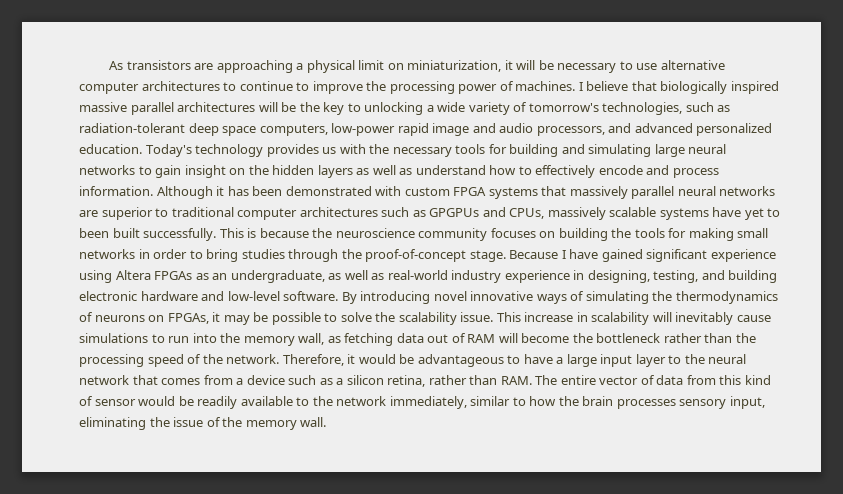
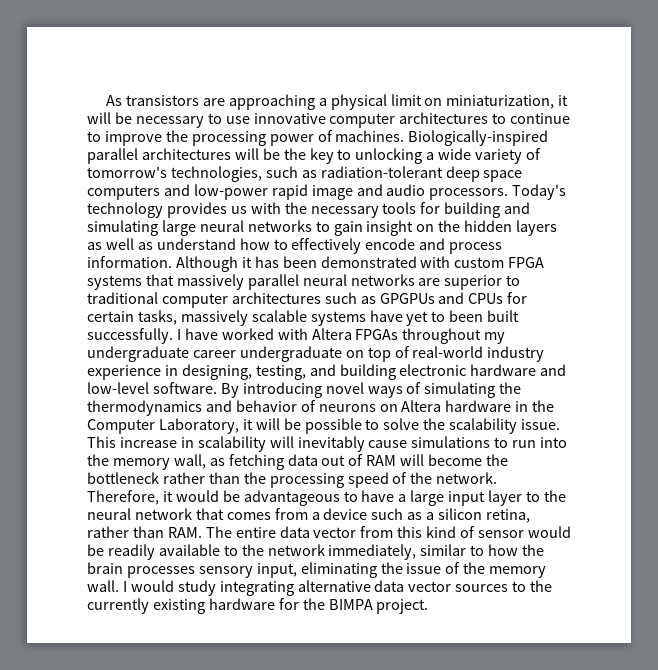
- As transistors are approaching a physical limit on miniaturization, it will be necessary to use alternative computer architectures to continue to improve the processing power of machines.
+ As transistors are approaching a physical limit on miniaturization, it will be necessary to use innovative computer architectures to continue to improve the processing power of machines.
- I believe that biologically inspired massive parallel architectures will be the key to unlocking a wide variety of tomorrow's technologies, such as radiation-tolerant deep space computers, low-power rapid image and audio processors, and advanced personalized education.
+ Biologically-inspired parallel architectures will be the key to unlocking a wide variety of tomorrow's technologies, such as radiation-tolerant deep space computers and low-power rapid image and audio processors.
- Although it has been demonstrated with custom FPGA systems that massively parallel neural networks are superior to traditional computer architectures such as GPGPUs and CPUs, massively scalable systems have yet to been built successfully.
+ Although it has been demonstrated with custom FPGA systems that massively parallel neural networks are superior to traditional computer architectures such as GPGPUs and CPUs for certain tasks, massively scalable systems have yet to been built successfully.
- This is because the neuroscience community focuses on building the tools for making small networks in order to bring studies through the proof-of-concept stage. Because I have gained significant experience using Altera FPGAs as an undergraduate, as well as real-world industry experience in designing, testing, and building electronic hardware and low-level software.
+ I have worked with Altera FPGAs throughout my undergraduate career undergraduate on top of real-world industry experience in designing, testing, and building electronic hardware and low-level software.
- By introducing novel innovative ways of simulating the thermodynamics of neurons on FPGAs, it may be possible to solve the scalability issue.
+ By introducing novel ways of simulating the thermodynamics and behavior of neurons on Altera hardware in the Computer Laboratory, it will be possible to solve the scalability issue.
- Therefore, it would be advantageous to have a large input layer to the neural network that comes from a device such as a silicon retina, rather than RAM. The entire vector of data from this kind of sensor would be readily available to the network immediately, similar to how the brain processes sensory input, eliminating the issue of the memory wall.
+ Therefore, it would be advantageous to have a large input layer to the neural network that comes from a device such as a silicon retina, rather than RAM. The entire data vector from this kind of sensor would be readily available to the network immediately, similar to how the brain processes sensory input, eliminating the issue of the memory wall.
+ I would study integrating alternative data vector sources to the currently existing hardware for the BIMPA project.

